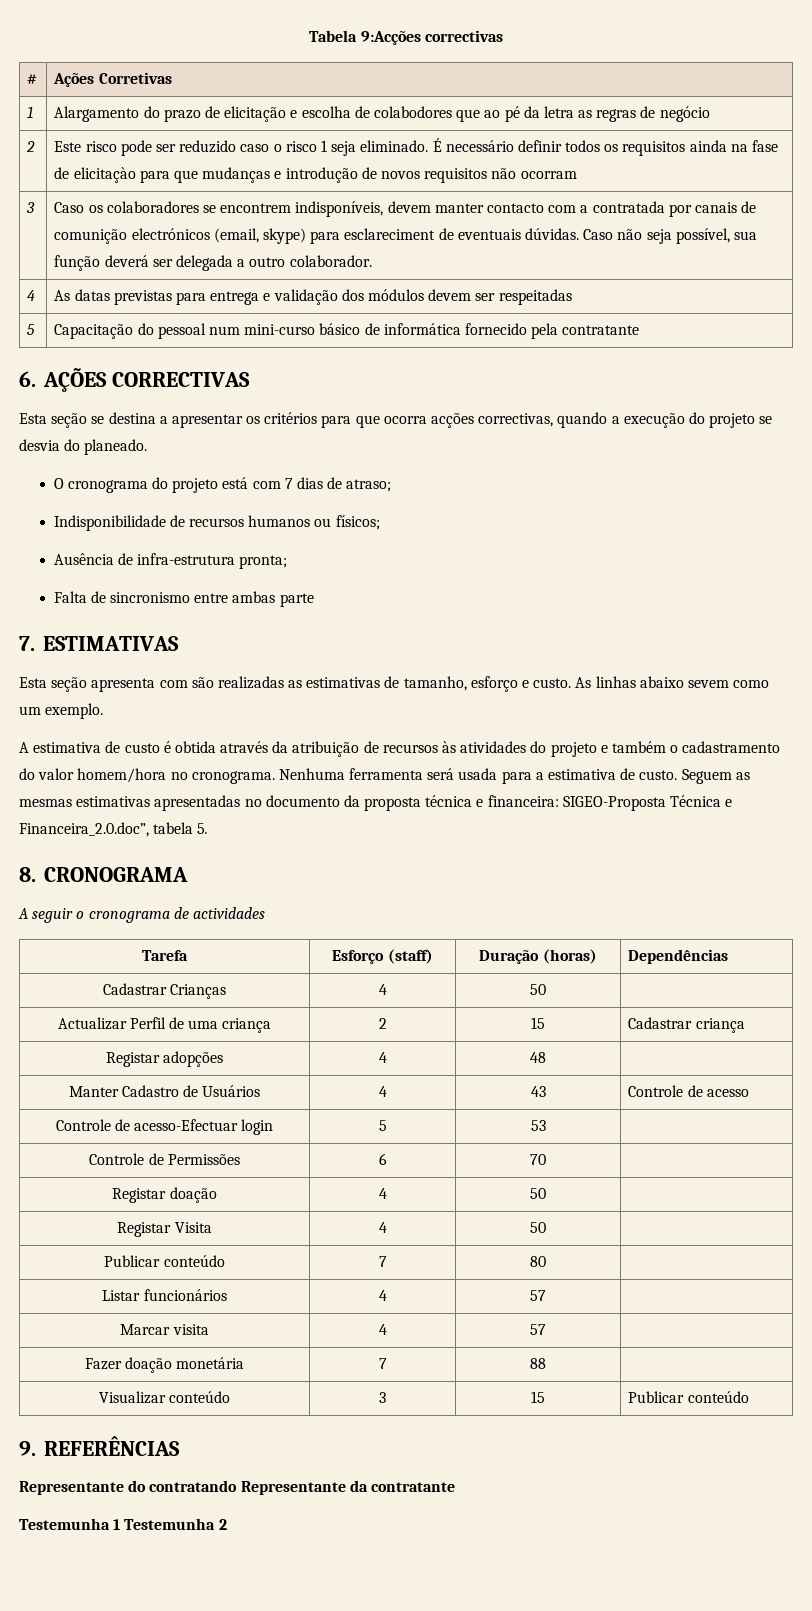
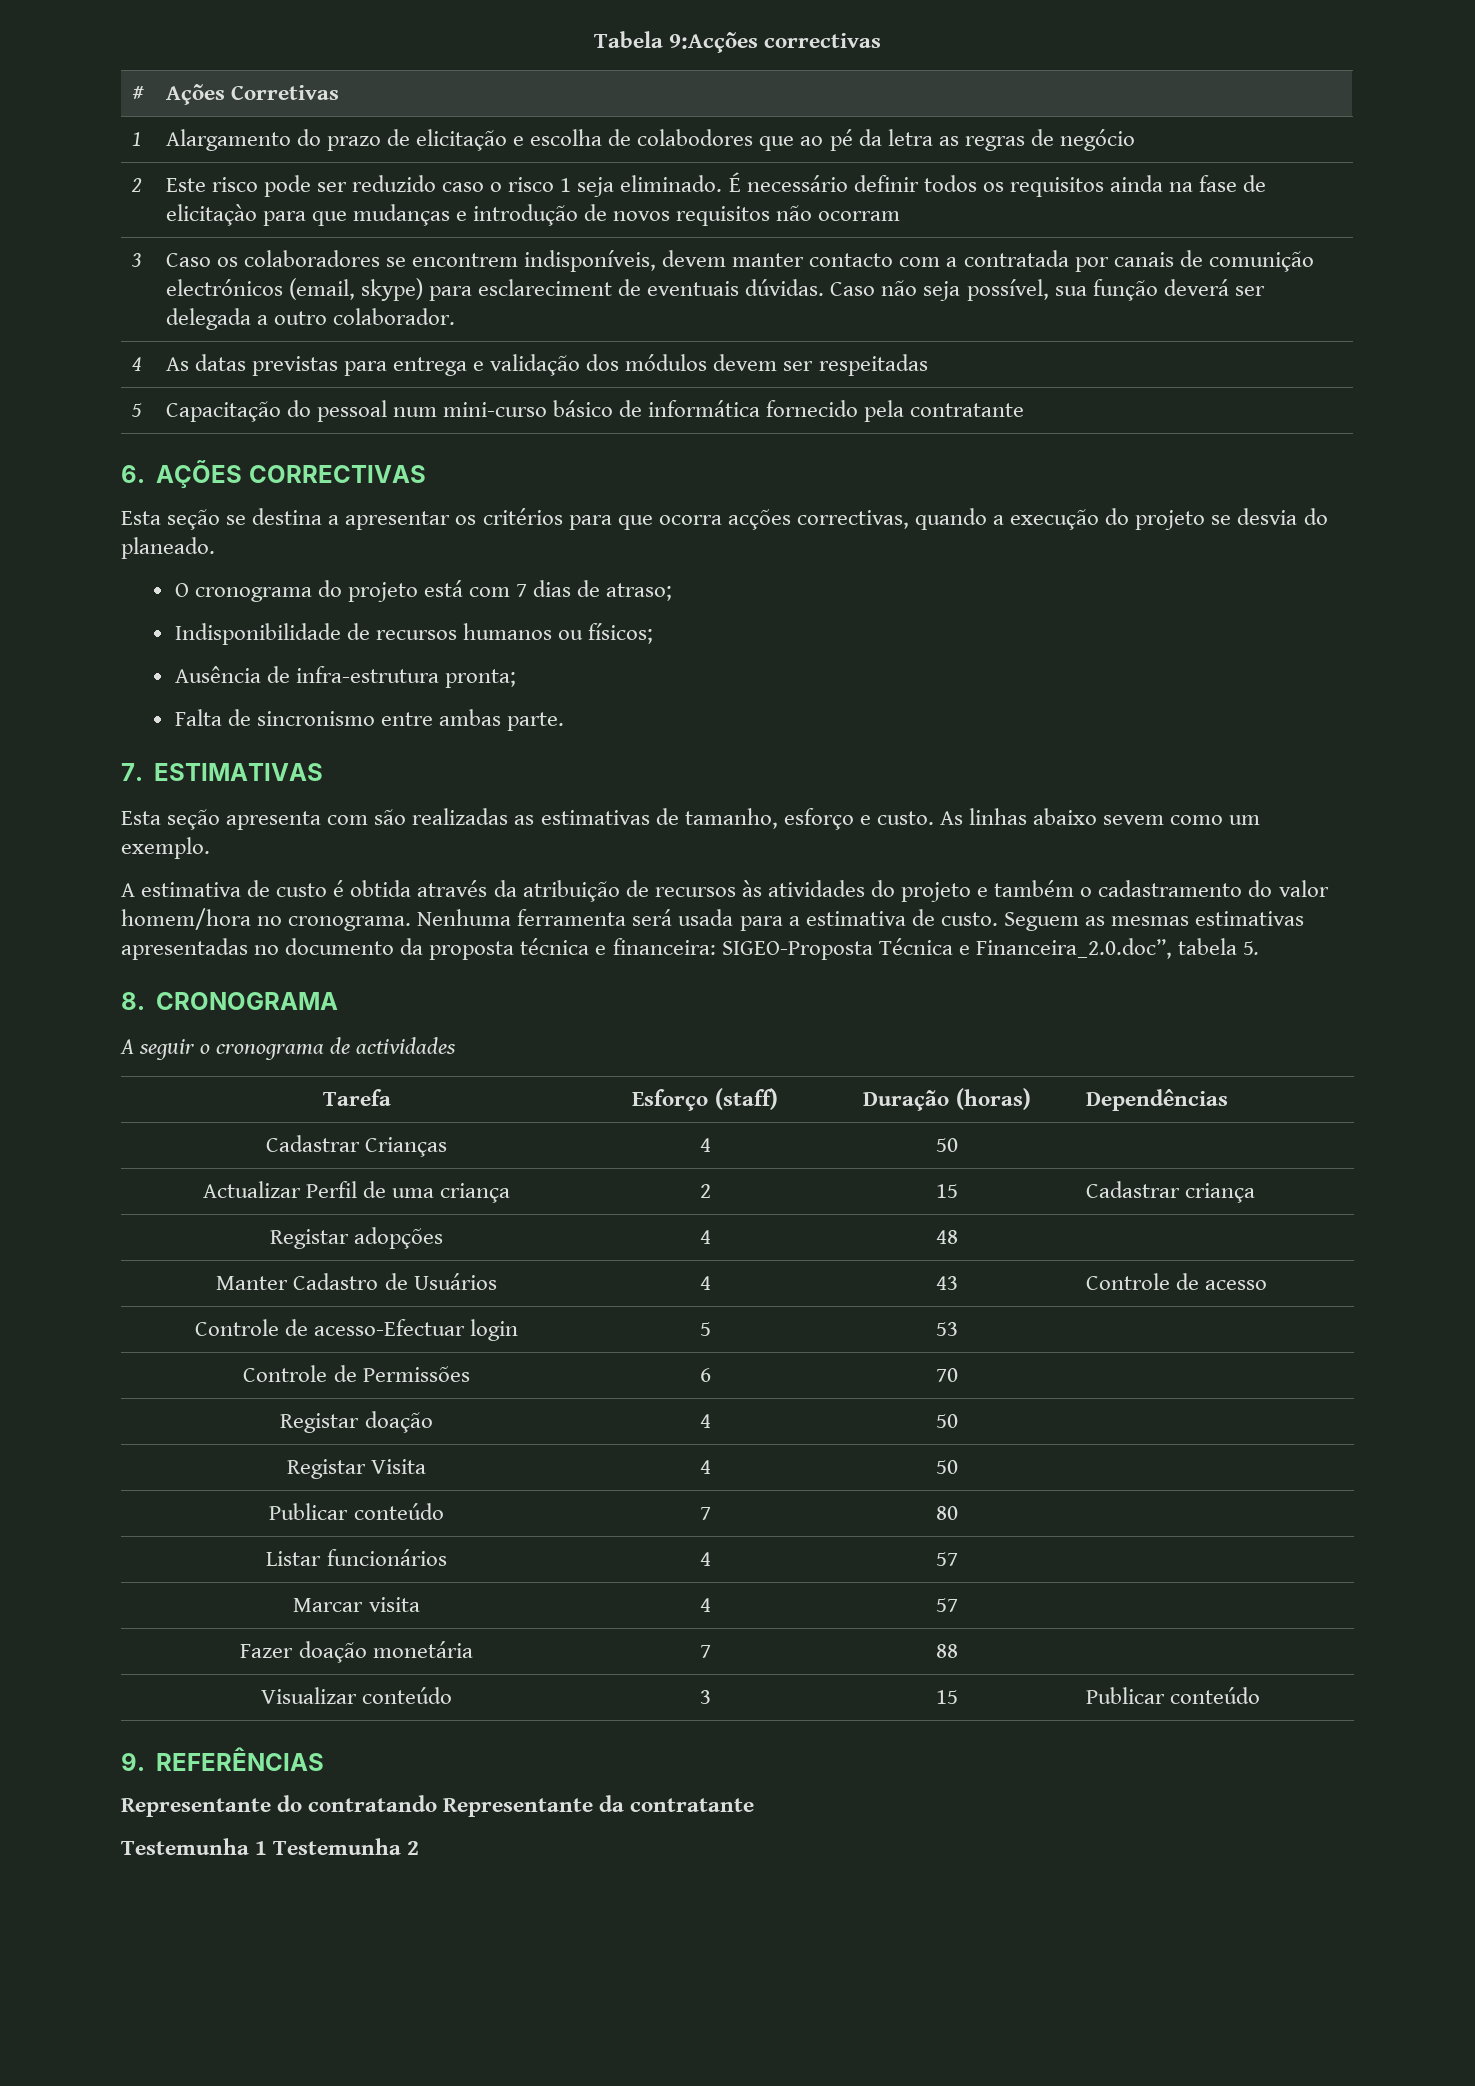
- Falta de sincronismo entre ambas parte
+ Falta de sincronismo entre ambas parte.

